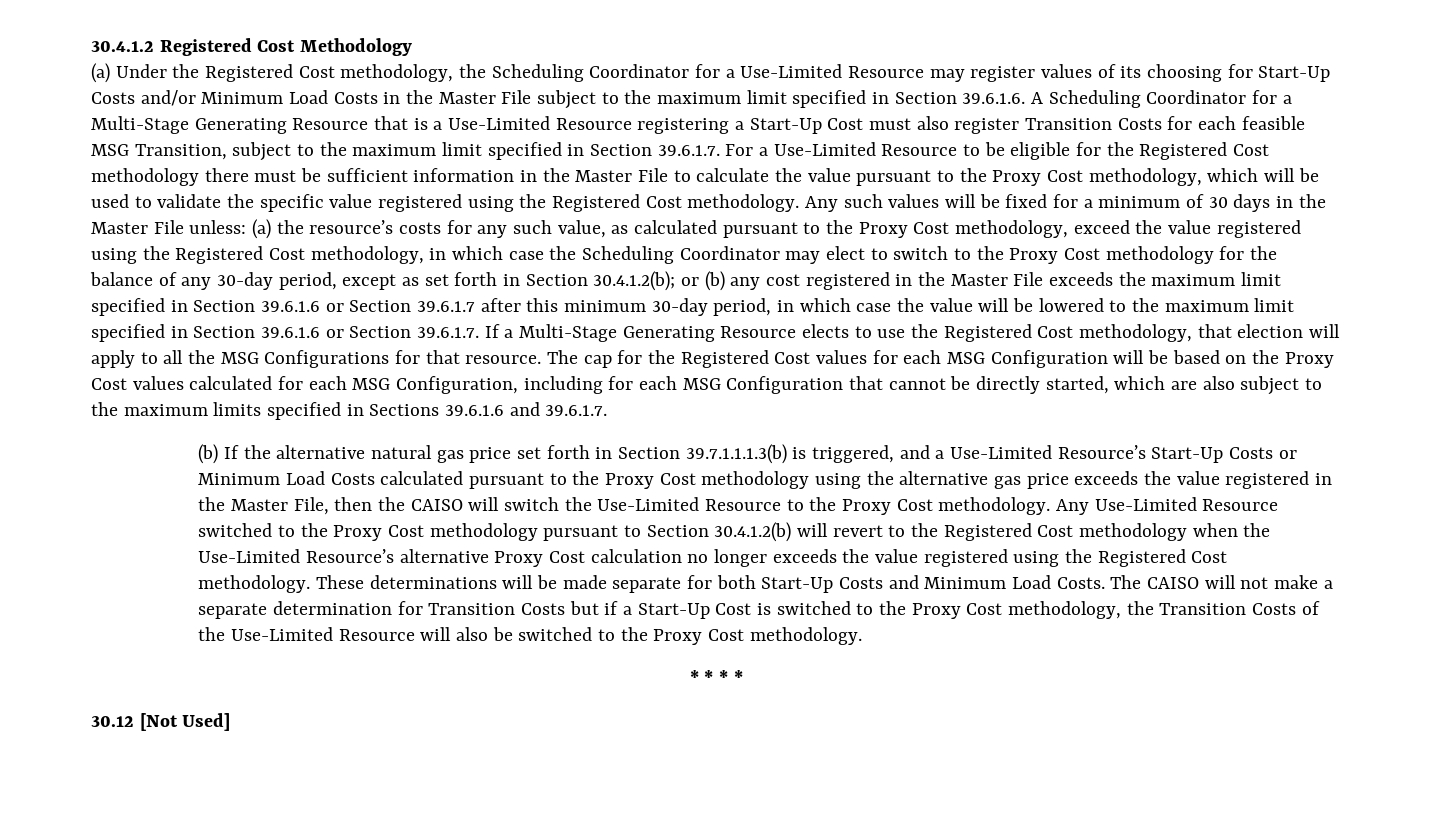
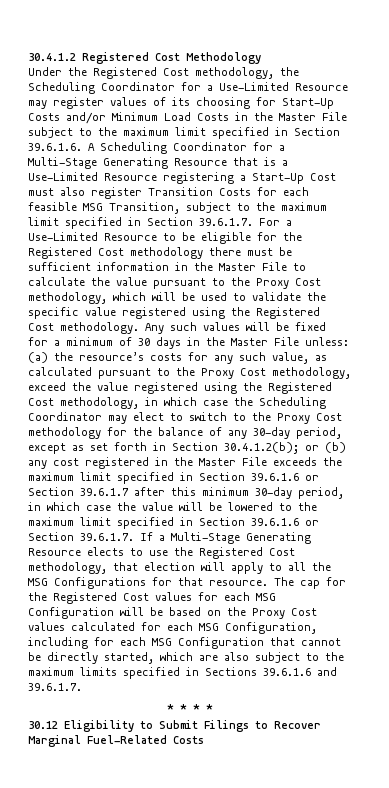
- (a) Under the Registered Cost methodology, the Scheduling Coordinator for a Use-Limited Resource may register values of its choosing for Start-Up Costs and/or Minimum Load Costs in the Master File subject to the maximum limit specified in Section 39.6.1.6. A Scheduling Coordinator for a Multi-Stage Generating Resource that is a Use-Limited Resource registering a Start-Up Cost must also register Transition Costs for each feasible MSG Transition, subject to the maximum limit specified in Section 39.6.1.7. For a Use-Limited Resource to be eligible for the Registered Cost methodology there must be sufficient information in the Master File to calculate the value pursuant to the Proxy Cost methodology, which will be used to validate the specific value registered using the Registered Cost methodology.
+ Under the Registered Cost methodology, the Scheduling Coordinator for a Use-Limited Resource may register values of its choosing for Start-Up Costs and/or Minimum Load Costs in the Master File subject to the maximum limit specified in Section 39.6.1.6. A Scheduling Coordinator for a Multi-Stage Generating Resource that is a Use-Limited Resource registering a Start-Up Cost must also register Transition Costs for each feasible MSG Transition, subject to the maximum limit specified in Section 39.6.1.7. For a Use-Limited Resource to be eligible for the Registered Cost methodology there must be sufficient information in the Master File to calculate the value pursuant to the Proxy Cost methodology, which will be used to validate the specific value registered using the Registered Cost methodology.
- (b) If the alternative natural gas price set forth in Section 39.7.1.1.1.3(b) is triggered, and a Use-Limited Resource’s Start-Up Costs or Minimum Load Costs calculated pursuant to the Proxy Cost methodology using the alternative gas price exceeds the value registered in the Master File, then the CAISO will switch the Use-Limited Resource to the Proxy Cost methodology. Any Use-Limited Resource switched to the Proxy Cost methodology pursuant to Section 30.4.1.2(b) will revert to the Registered Cost methodology when the Use-Limited Resource’s alternative Proxy Cost calculation no longer exceeds the value registered using the Registered Cost methodology. These determinations will be made separate for both Start-Up Costs and Minimum Load Costs. The CAISO will not make a separate determination for Transition Costs but if a Start-Up Cost is switched to the Proxy Cost methodology, the Transition Costs of the Use-Limited Resource will also be switched to the Proxy Cost methodology.
- 30.12 [Not Used]
+ 30.12 Eligibility to Submit Filings to Recover Marginal Fuel-Related Costs

